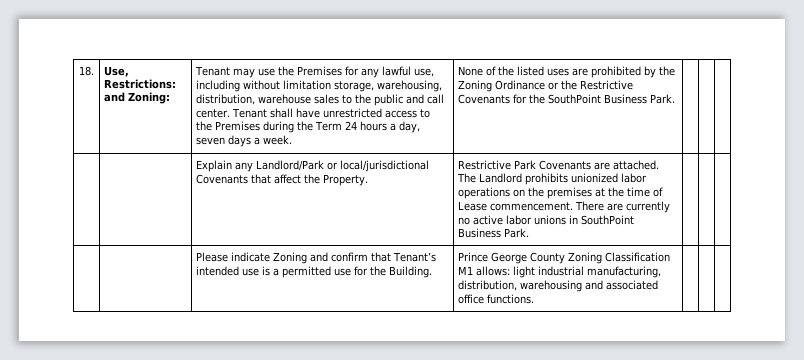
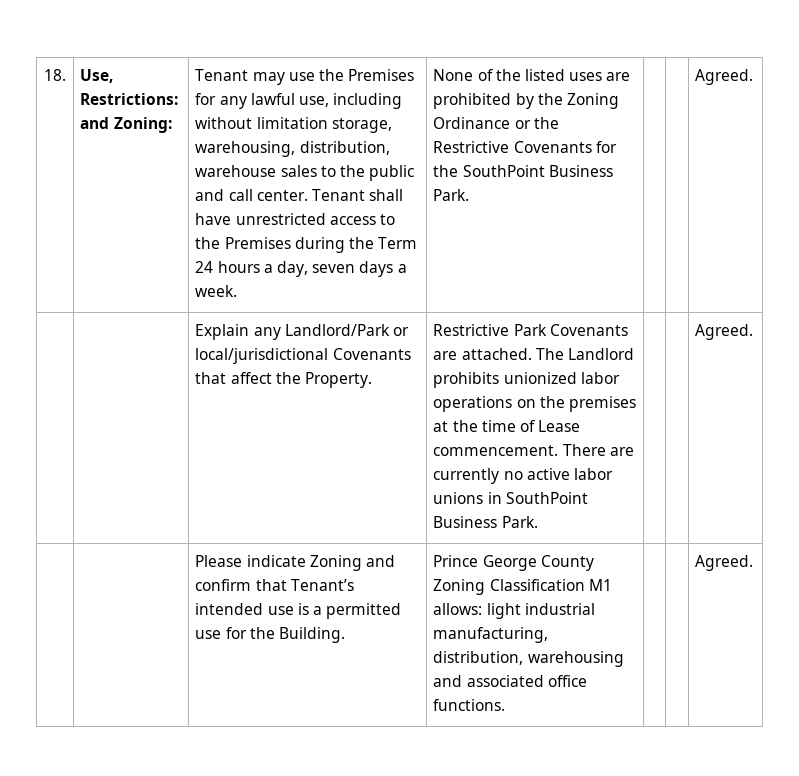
- None of the listed uses are prohibited by the Zoning Ordinance or the Restrictive Covenants for the SouthPoint Business Park.
+ None of the listed uses are prohibited by the Zoning Ordinance or the Restrictive Covenants for the SouthPoint Business Park. | | | Agreed.
- There are currently no active labor unions in SouthPoint Business Park.
+ There are currently no active labor unions in SouthPoint Business Park. | | | Agreed.
- | | Please indicate Zoning and confirm that Tenant’s intended use is a permitted use for the Building. | Prince George County Zoning Classification M1 allows: light industrial manufacturing, distribution, warehousing and associated office functions. | | |
+ | | Please indicate Zoning and confirm that Tenant’s intended use is a permitted use for the Building. | Prince George County Zoning Classification M1 allows: light industrial manufacturing, distribution, warehousing and associated office functions. | | | Agreed.

